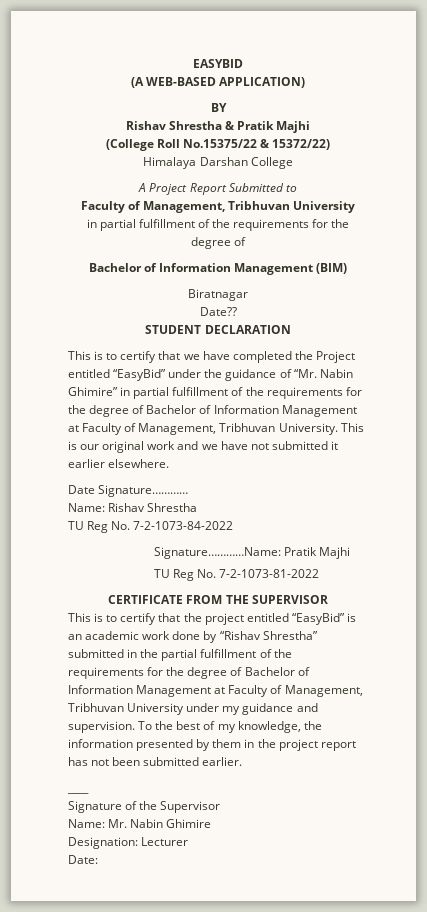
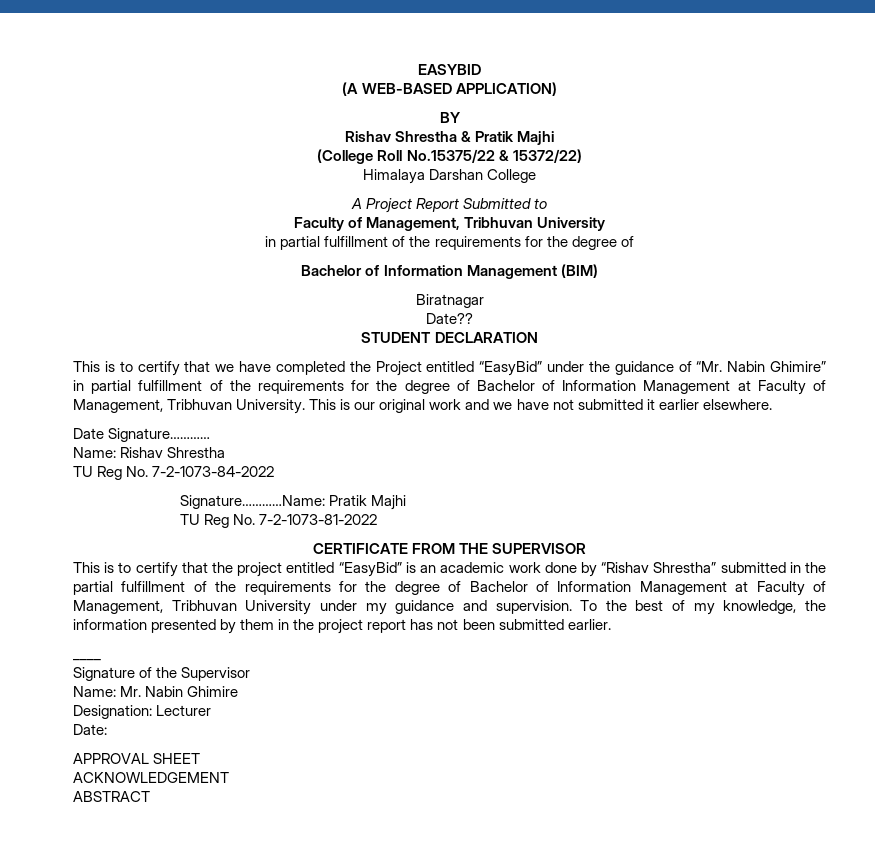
+ APPROVAL SHEET
+ ACKNOWLEDGEMENT
+ ABSTRACT

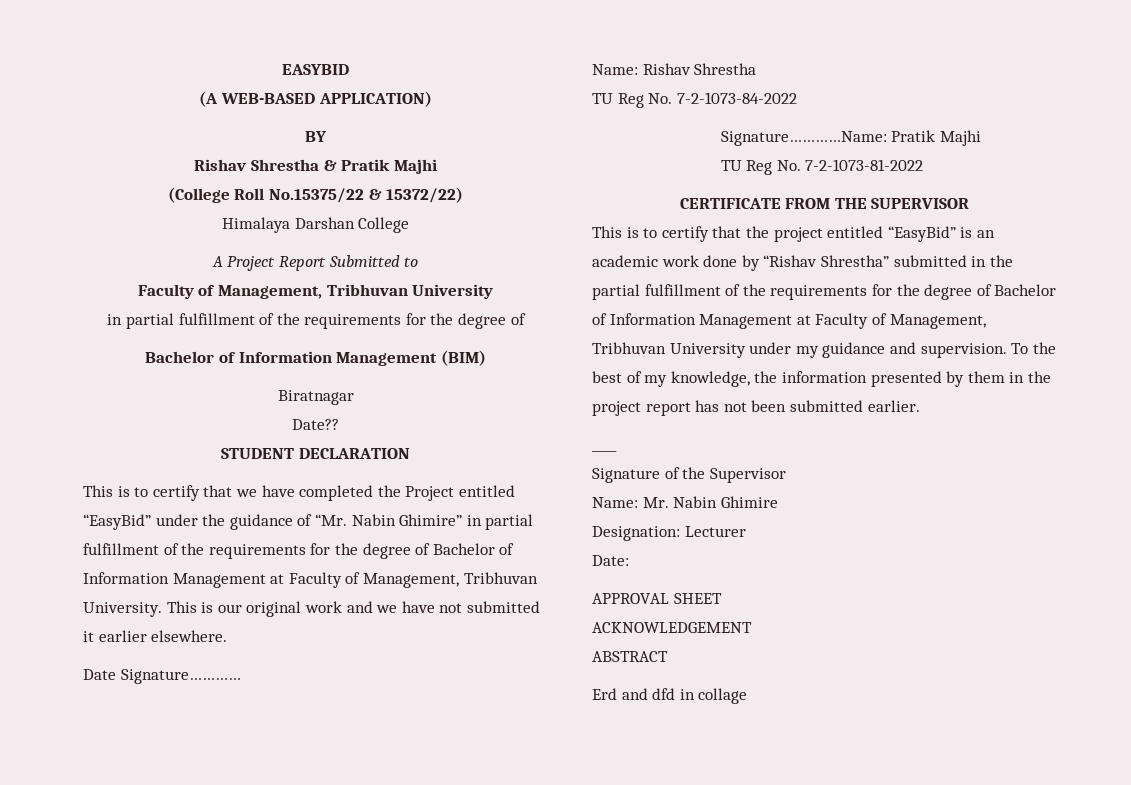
+ Erd and dfd in collage

